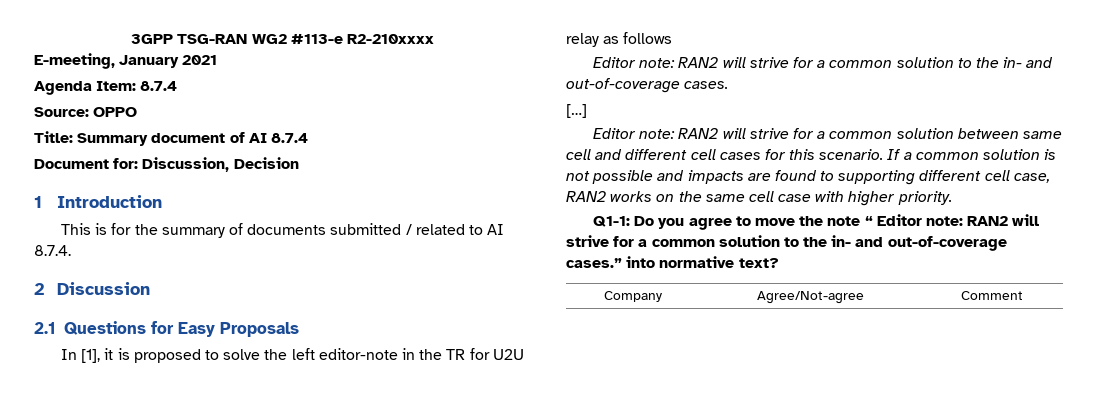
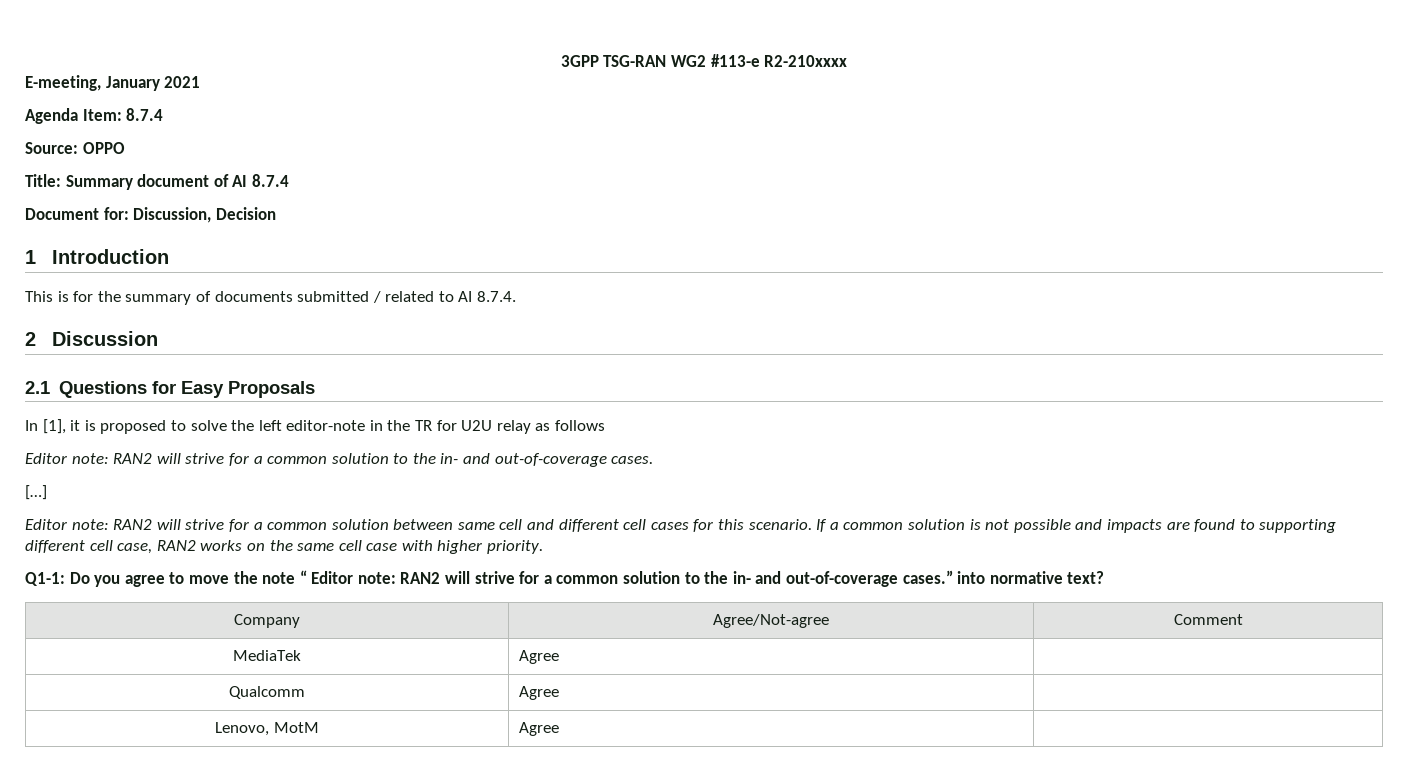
+ MediaTek | Agree |
+ Qualcomm | Agree |
+ Lenovo, MotM | Agree |

